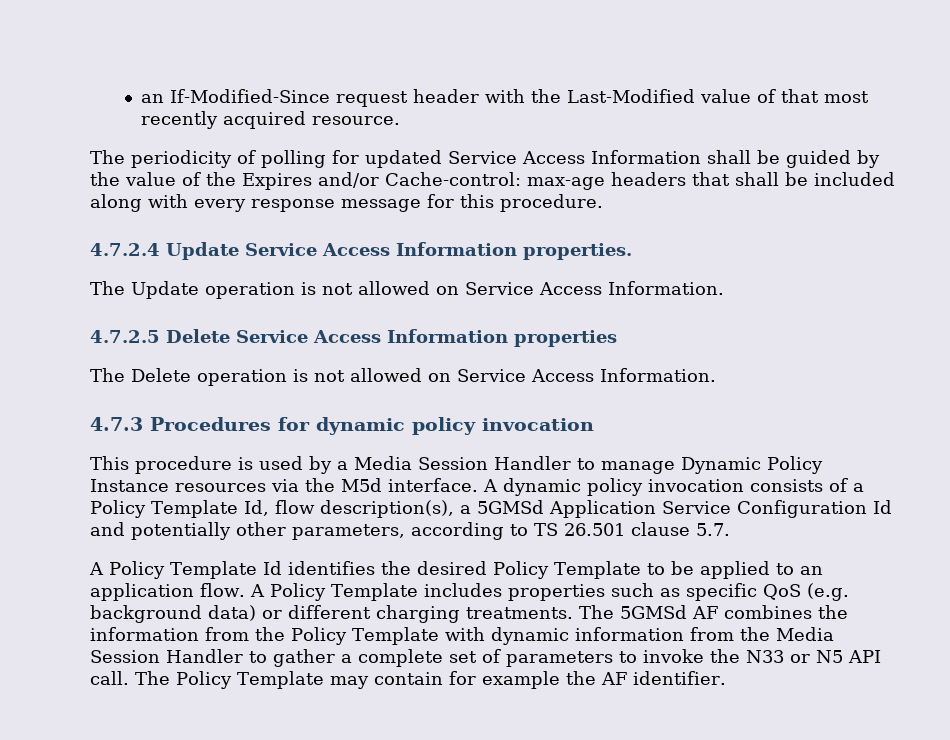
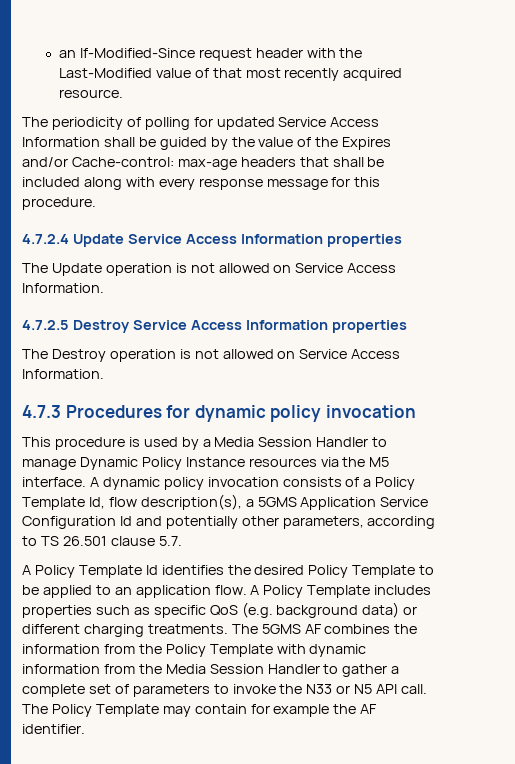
- 4.7.2.4 Update Service Access Information properties.
+ 4.7.2.4 Update Service Access Information properties
- 4.7.2.5 Delete Service Access Information properties
- The Delete operation is not allowed on Service Access Information.
+ 4.7.2.5 Destroy Service Access Information properties
+ The Destroy operation is not allowed on Service Access Information.
- This procedure is used by a Media Session Handler to manage Dynamic Policy Instance resources via the M5d interface.
+ This procedure is used by a Media Session Handler to manage Dynamic Policy Instance resources via the M5 interface.
- A dynamic policy invocation consists of a Policy Template Id, flow description(s), a 5GMSd Application Service Configuration Id and potentially other parameters, according to TS 26.501 clause 5.7.
+ A dynamic policy invocation consists of a Policy Template Id, flow description(s), a 5GMS Application Service Configuration Id and potentially other parameters, according to TS 26.501 clause 5.7.
- The 5GMSd AF combines the information from the Policy Template with dynamic information from the Media Session Handler to gather a complete set of parameters to invoke the N33 or N5 API call.
+ The 5GMS AF combines the information from the Policy Template with dynamic information from the Media Session Handler to gather a complete set of parameters to invoke the N33 or N5 API call.

